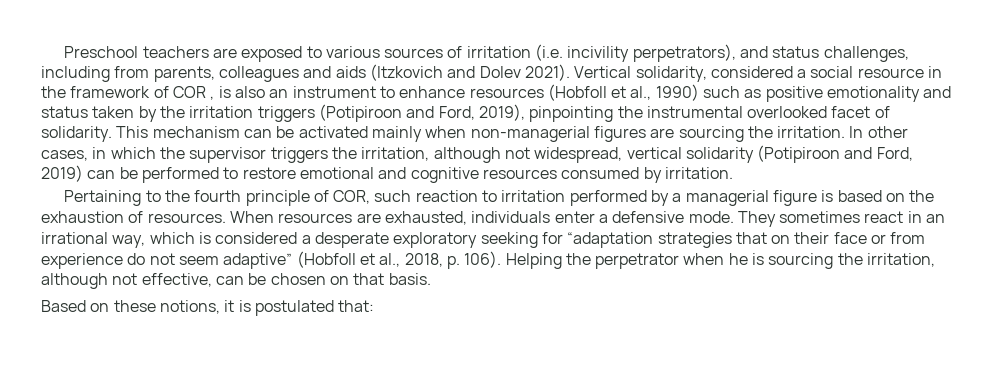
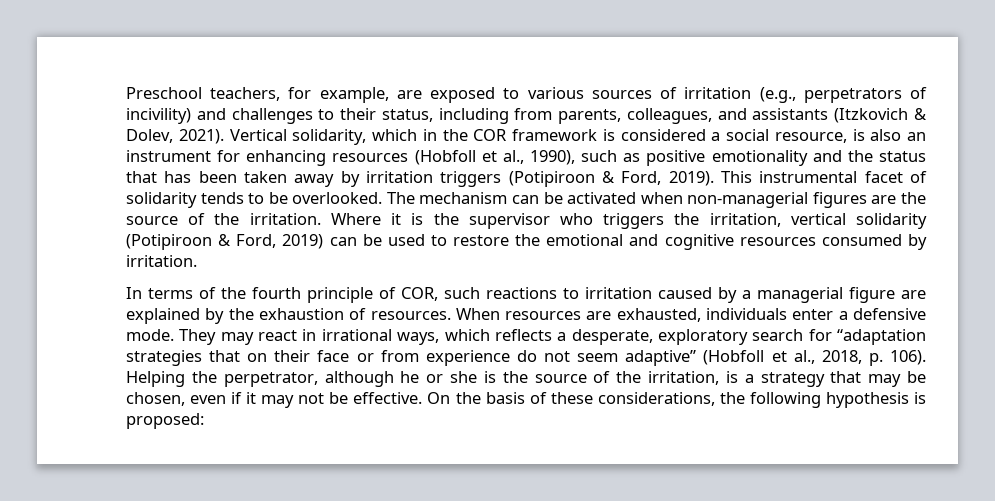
- Preschool teachers are exposed to various sources of irritation (i.e. incivility perpetrators), and status challenges, including from parents, colleagues and aids (Itzkovich and Dolev 2021). Vertical solidarity, considered a social resource in the framework of COR , is also an instrument to enhance resources (Hobfoll et al., 1990) such as positive emotionality and status taken by the irritation triggers (Potipiroon and Ford, 2019), pinpointing the instrumental overlooked facet of solidarity. This mechanism can be activated mainly when non-managerial figures are sourcing the irritation. In other cases, in which the supervisor triggers the irritation, although not widespread, vertical solidarity (Potipiroon and Ford, 2019) can be performed to restore emotional and cognitive resources consumed by irritation.
+ Preschool teachers, for example, are exposed to various sources of irritation (e.g., perpetrators of incivility) and challenges to their status, including from parents, colleagues, and assistants (Itzkovich & Dolev, 2021). Vertical solidarity, which in the COR framework is considered a social resource, is also an instrument for enhancing resources (Hobfoll et al., 1990), such as positive emotionality and the status that has been taken away by irritation triggers (Potipiroon & Ford, 2019). This instrumental facet of solidarity tends to be overlooked. The mechanism can be activated when non-managerial figures are the source of the irritation. Where it is the supervisor who triggers the irritation, vertical solidarity (Potipiroon & Ford, 2019) can be used to restore the emotional and cognitive resources consumed by irritation.
- Pertaining to the fourth principle of COR, such reaction to irritation performed by a managerial figure is based on the exhaustion of resources.
+ In terms of the fourth principle of COR, such reactions to irritation caused by a managerial figure are explained by the exhaustion of resources.
- They sometimes react in an irrational way, which is considered a desperate exploratory seeking for “adaptation strategies that on their face or from experience do not seem adaptive” (Hobfoll et al., 2018, p. 106).
+ They may react in irrational ways, which reflects a desperate, exploratory search for “adaptation strategies that on their face or from experience do not seem adaptive” (Hobfoll et al., 2018, p. 106).
- Helping the perpetrator when he is sourcing the irritation, although not effective, can be chosen on that basis.
- Based on these notions, it is postulated that:
+ Helping the perpetrator, although he or she is the source of the irritation, is a strategy that may be chosen, even if it may not be effective. On the basis of these considerations, the following hypothesis is proposed:

